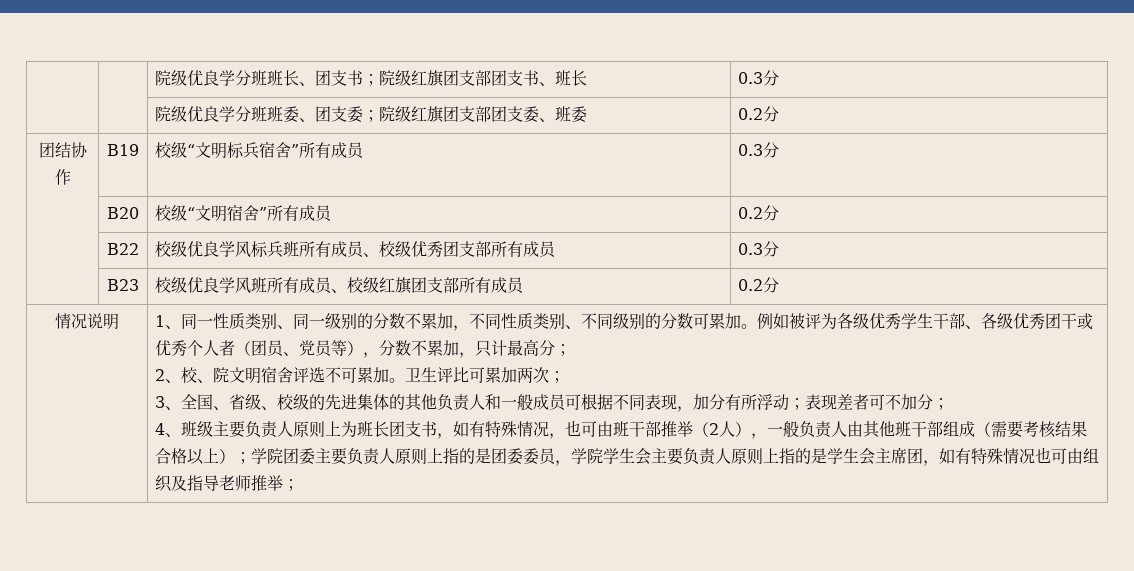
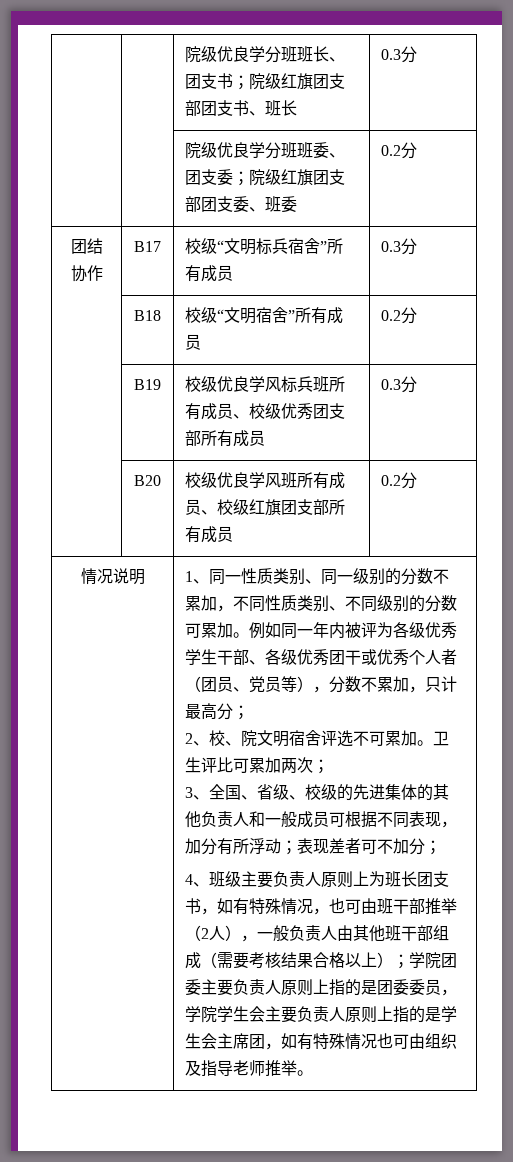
- 团结协作 | B19 | 校级“文明标兵宿舍”所有成员 | 0.3分
+ 团结协作 | B17 | 校级“文明标兵宿舍”所有成员 | 0.3分
- | B20 | 校级“文明宿舍”所有成员 | 0.2分
+ | B18 | 校级“文明宿舍”所有成员 | 0.2分
- | B22 | 校级优良学风标兵班所有成员、校级优秀团支部所有成员 | 0.3分
+ | B19 | 校级优良学风标兵班所有成员、校级优秀团支部所有成员 | 0.3分
- | B23 | 校级优良学风班所有成员、校级红旗团支部所有成员 | 0.2分
+ | B20 | 校级优良学风班所有成员、校级红旗团支部所有成员 | 0.2分
- 例如被评为各级优秀学生干部、各级优秀团干或优秀个人者（团员、党员等），分数不累加，只计最高分；
+ 例如同一年内被评为各级优秀学生干部、各级优秀团干或优秀个人者（团员、党员等），分数不累加，只计最高分；
- 学院团委主要负责人原则上指的是团委委员，学院学生会主要负责人原则上指的是学生会主席团，如有特殊情况也可由组织及指导老师推举；
+ 学院团委主要负责人原则上指的是团委委员，学院学生会主要负责人原则上指的是学生会主席团，如有特殊情况也可由组织及指导老师推举。

